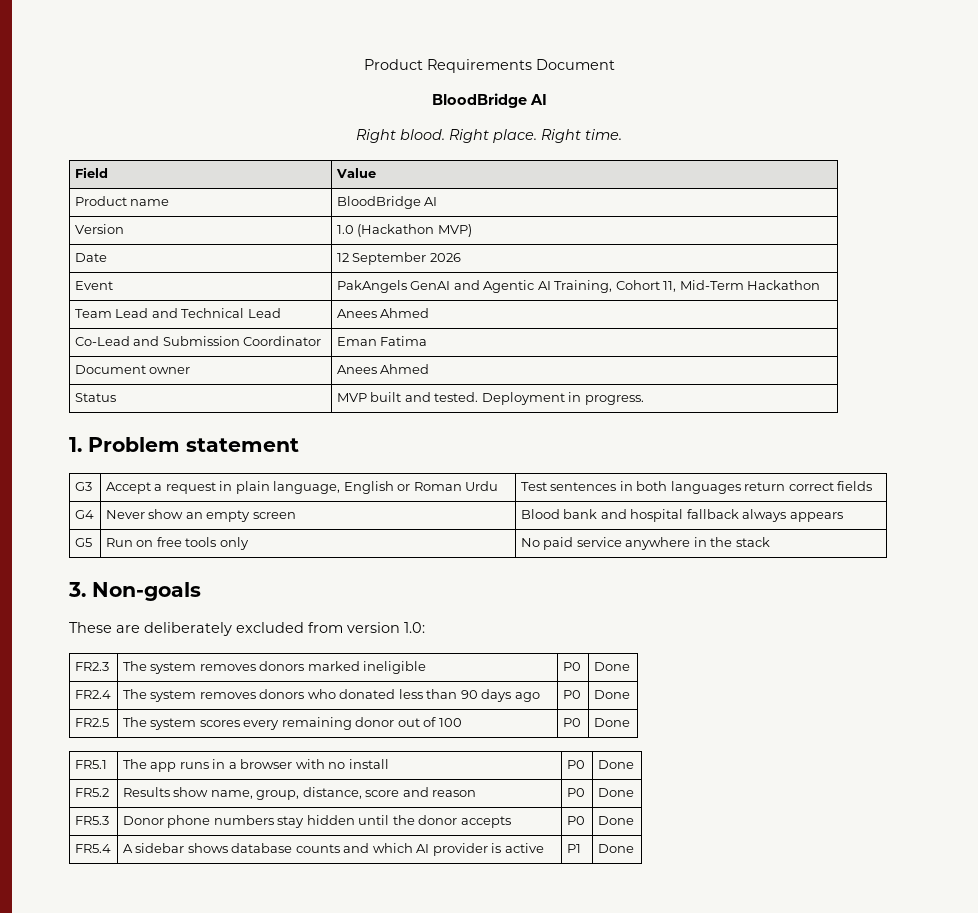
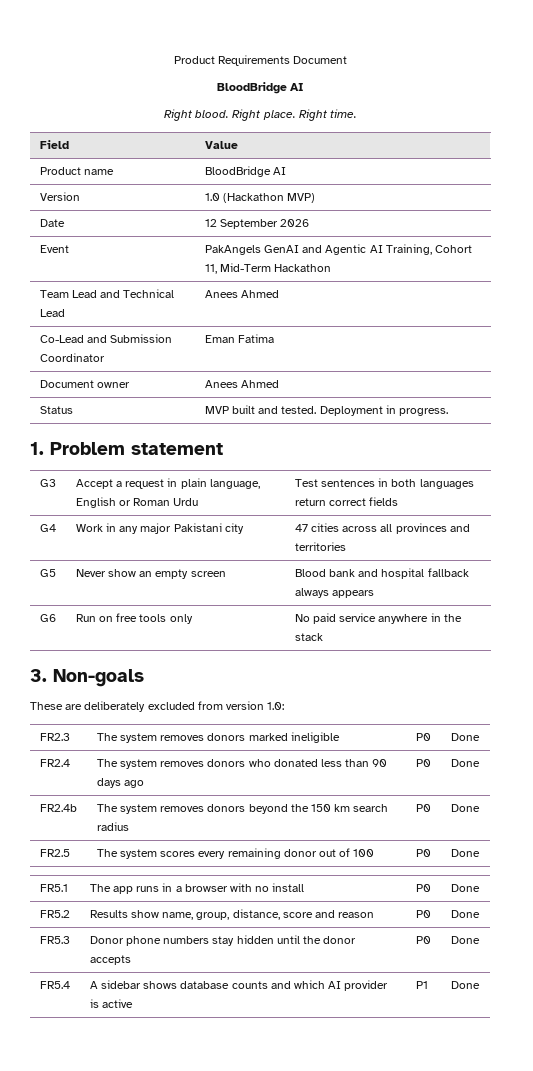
- G4 | Never show an empty screen | Blood bank and hospital fallback always appears
+ G4 | Work in any major Pakistani city | 47 cities across all provinces and territories
+ G5 | Never show an empty screen | Blood bank and hospital fallback always appears
- G5 | Run on free tools only | No paid service anywhere in the stack
+ G6 | Run on free tools only | No paid service anywhere in the stack
+ FR2.4b | The system removes donors beyond the 150 km search radius | P0 | Done

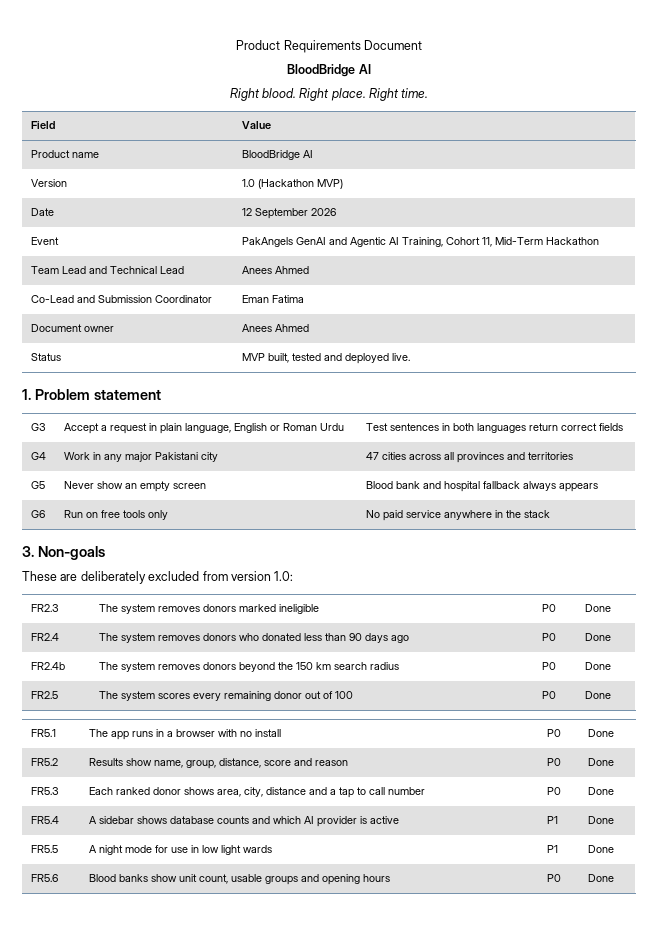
- Status | MVP built and tested. Deployment in progress.
+ Status | MVP built, tested and deployed live.
- FR5.3 | Donor phone numbers stay hidden until the donor accepts | P0 | Done
+ FR5.3 | Each ranked donor shows area, city, distance and a tap to call number | P0 | Done
+ FR5.5 | A night mode for use in low light wards | P1 | Done
+ FR5.6 | Blood banks show unit count, usable groups and opening hours | P0 | Done

